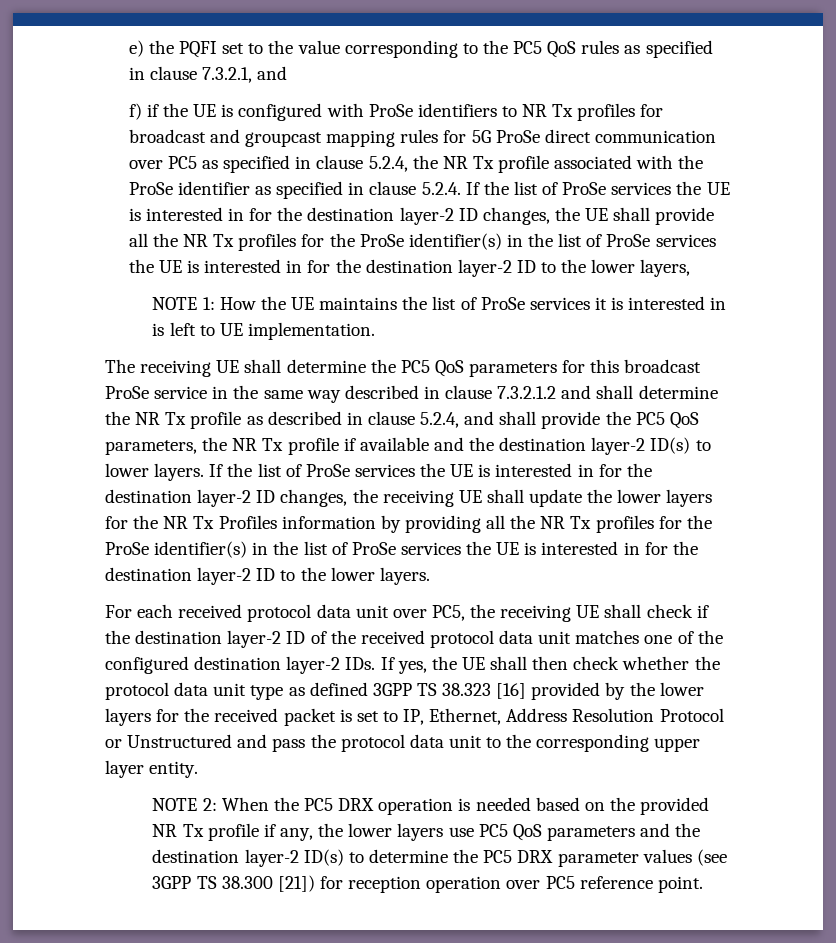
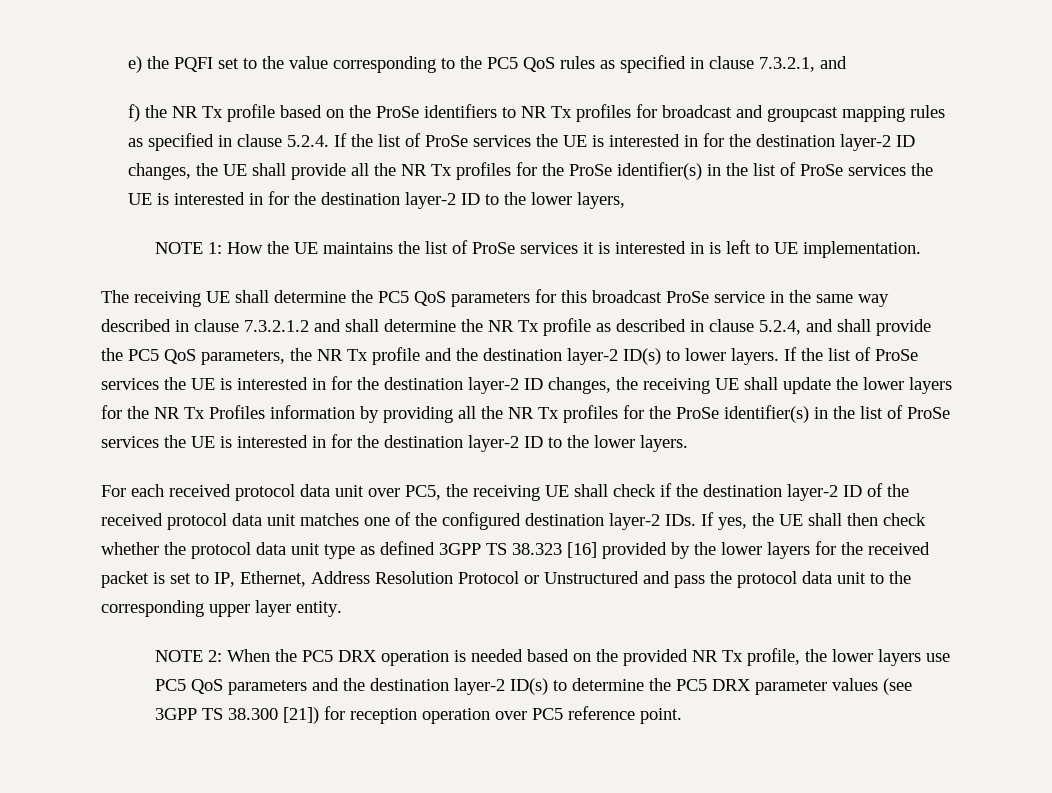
- f) if the UE is configured with ProSe identifiers to NR Tx profiles for broadcast and groupcast mapping rules for 5G ProSe direct communication over PC5 as specified in clause 5.2.4, the NR Tx profile associated with the ProSe identifier as specified in clause 5.2.4. If the list of ProSe services the UE is interested in for the destination layer-2 ID changes, the UE shall provide all the NR Tx profiles for the ProSe identifier(s) in the list of ProSe services the UE is interested in for the destination layer-2 ID to the lower layers,
+ f) the NR Tx profile based on the ProSe identifiers to NR Tx profiles for broadcast and groupcast mapping rules as specified in clause 5.2.4. If the list of ProSe services the UE is interested in for the destination layer-2 ID changes, the UE shall provide all the NR Tx profiles for the ProSe identifier(s) in the list of ProSe services the UE is interested in for the destination layer-2 ID to the lower layers,
- The receiving UE shall determine the PC5 QoS parameters for this broadcast ProSe service in the same way described in clause 7.3.2.1.2 and shall determine the NR Tx profile as described in clause 5.2.4, and shall provide the PC5 QoS parameters, the NR Tx profile if available and the destination layer-2 ID(s) to lower layers.
+ The receiving UE shall determine the PC5 QoS parameters for this broadcast ProSe service in the same way described in clause 7.3.2.1.2 and shall determine the NR Tx profile as described in clause 5.2.4, and shall provide the PC5 QoS parameters, the NR Tx profile and the destination layer-2 ID(s) to lower layers.
- NOTE 2: When the PC5 DRX operation is needed based on the provided NR Tx profile if any, the lower layers use PC5 QoS parameters and the destination layer-2 ID(s) to determine the PC5 DRX parameter values (see 3GPP TS 38.300 [21]) for reception operation over PC5 reference point.
+ NOTE 2: When the PC5 DRX operation is needed based on the provided NR Tx profile, the lower layers use PC5 QoS parameters and the destination layer-2 ID(s) to determine the PC5 DRX parameter values (see 3GPP TS 38.300 [21]) for reception operation over PC5 reference point.

